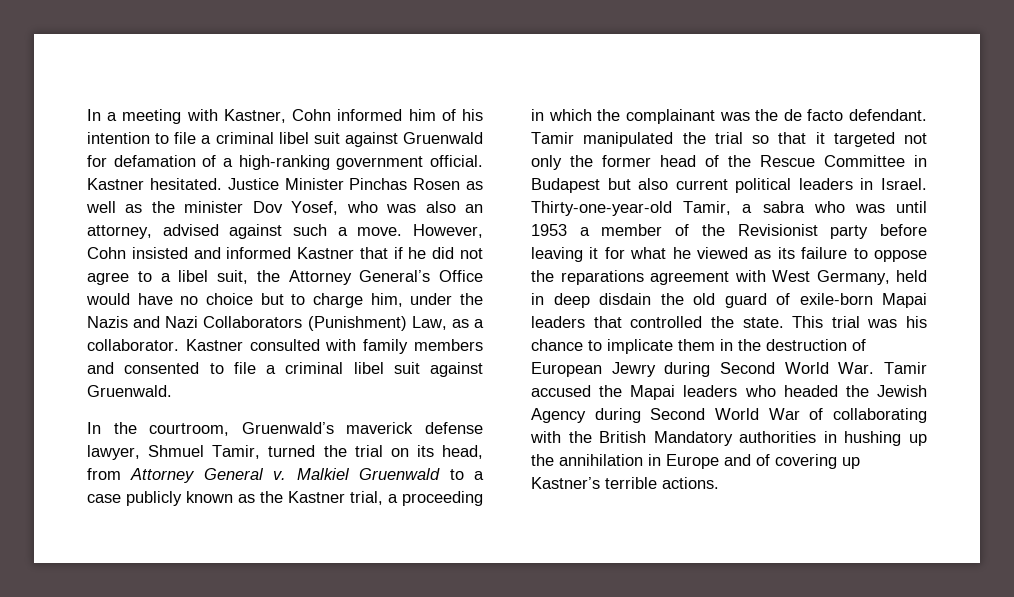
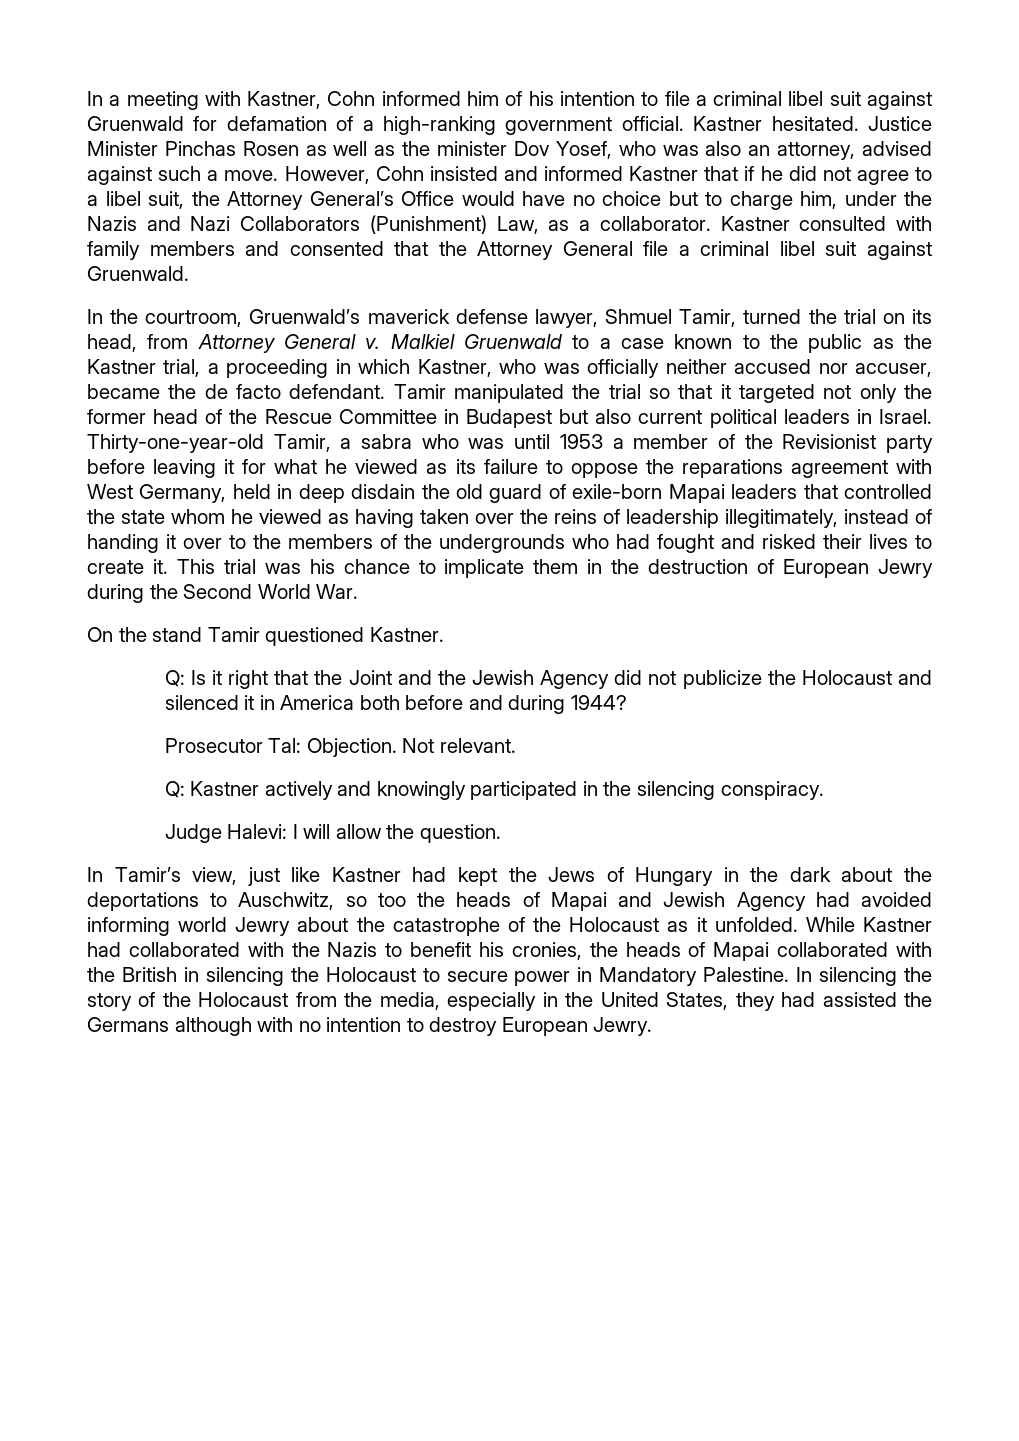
- Kastner consulted with family members and consented to file a criminal libel suit against Gruenwald.
+ Kastner consulted with family members and consented that the Attorney General file a criminal libel suit against Gruenwald.
- Malkiel Gruenwald to a case publicly known as the Kastner trial, a proceeding in which the complainant was the de facto defendant.
+ Malkiel Gruenwald to a case known to the public as the Kastner trial, a proceeding in which Kastner, who was officially neither accused nor accuser, became the de facto defendant.
- Thirty-one-year-old Tamir, a sabra who was until 1953 a member of the Revisionist party before leaving it for what he viewed as its failure to oppose the reparations agreement with West Germany, held in deep disdain the old guard of exile-born Mapai leaders that controlled the state.
+ Thirty-one-year-old Tamir, a sabra who was until 1953 a member of the Revisionist party before leaving it for what he viewed as its failure to oppose the reparations agreement with West Germany, held in deep disdain the old guard of exile-born Mapai leaders that controlled the state whom he viewed as having taken over the reins of leadership illegitimately, instead of handing it over to the members of the undergrounds who had fought and risked their lives to create it.
- This trial was his chance to implicate them in the destruction of European Jewry during Second World War. Tamir accused the Mapai leaders who headed the Jewish Agency during Second World War of collaborating with the British Mandatory authorities in hushing up the annihilation in Europe and of covering up Kastner’s terrible actions.
+ This trial was his chance to implicate them in the destruction of European Jewry during the Second World War.
+ On the stand Tamir questioned Kastner.
+ Q: Is it right that the Joint and the Jewish Agency did not publicize the Holocaust and silenced it in America both before and during 1944?
+ Prosecutor Tal: Objection. Not relevant.
+ Q: Kastner actively and knowingly participated in the silencing conspiracy.
+ Judge Halevi: I will allow the question.
+ In Tamir’s view, just like Kastner had kept the Jews of Hungary in the dark about the deportations to Auschwitz, so too the heads of Mapai and Jewish Agency had avoided informing world Jewry about the catastrophe of the Holocaust as it unfolded. While Kastner had collaborated with the Nazis to benefit his cronies, the heads of Mapai collaborated with the British in silencing the Holocaust to secure power in Mandatory Palestine. In silencing the story of the Holocaust from the media, especially in the United States, they had assisted the Germans although with no intention to destroy European Jewry.

